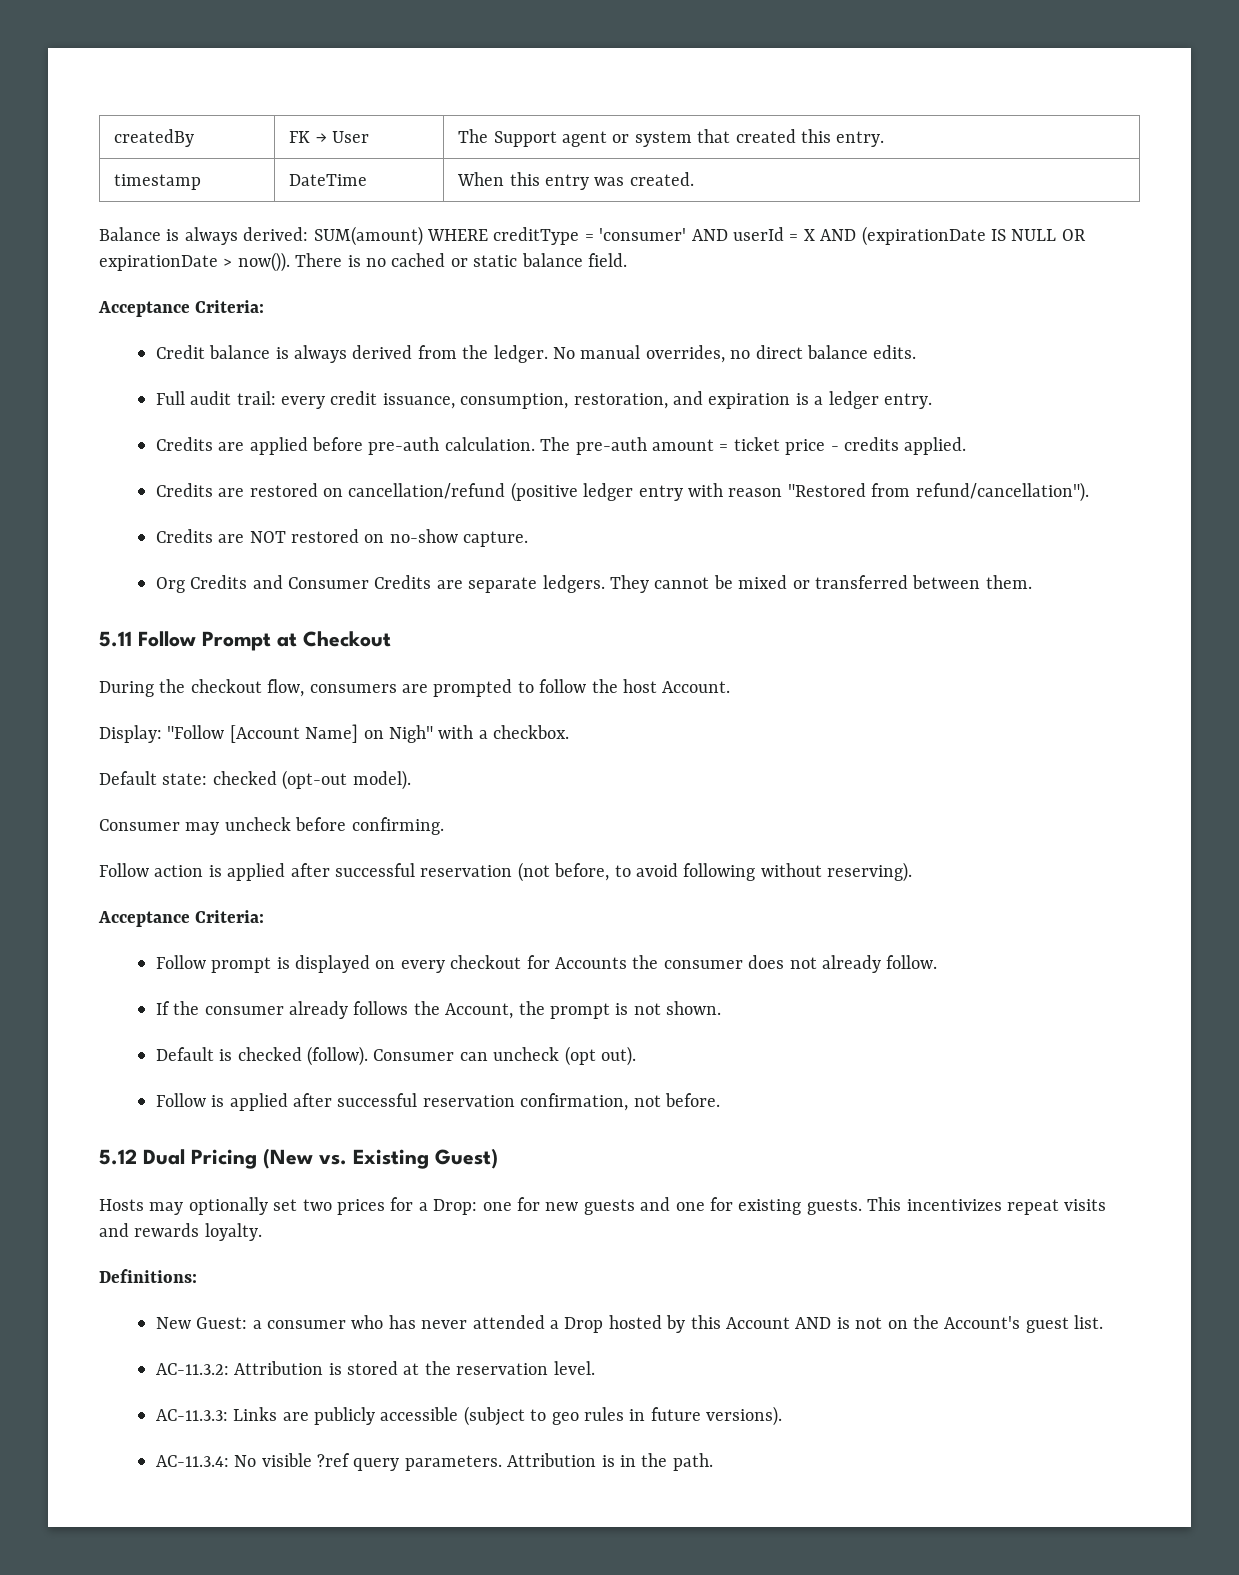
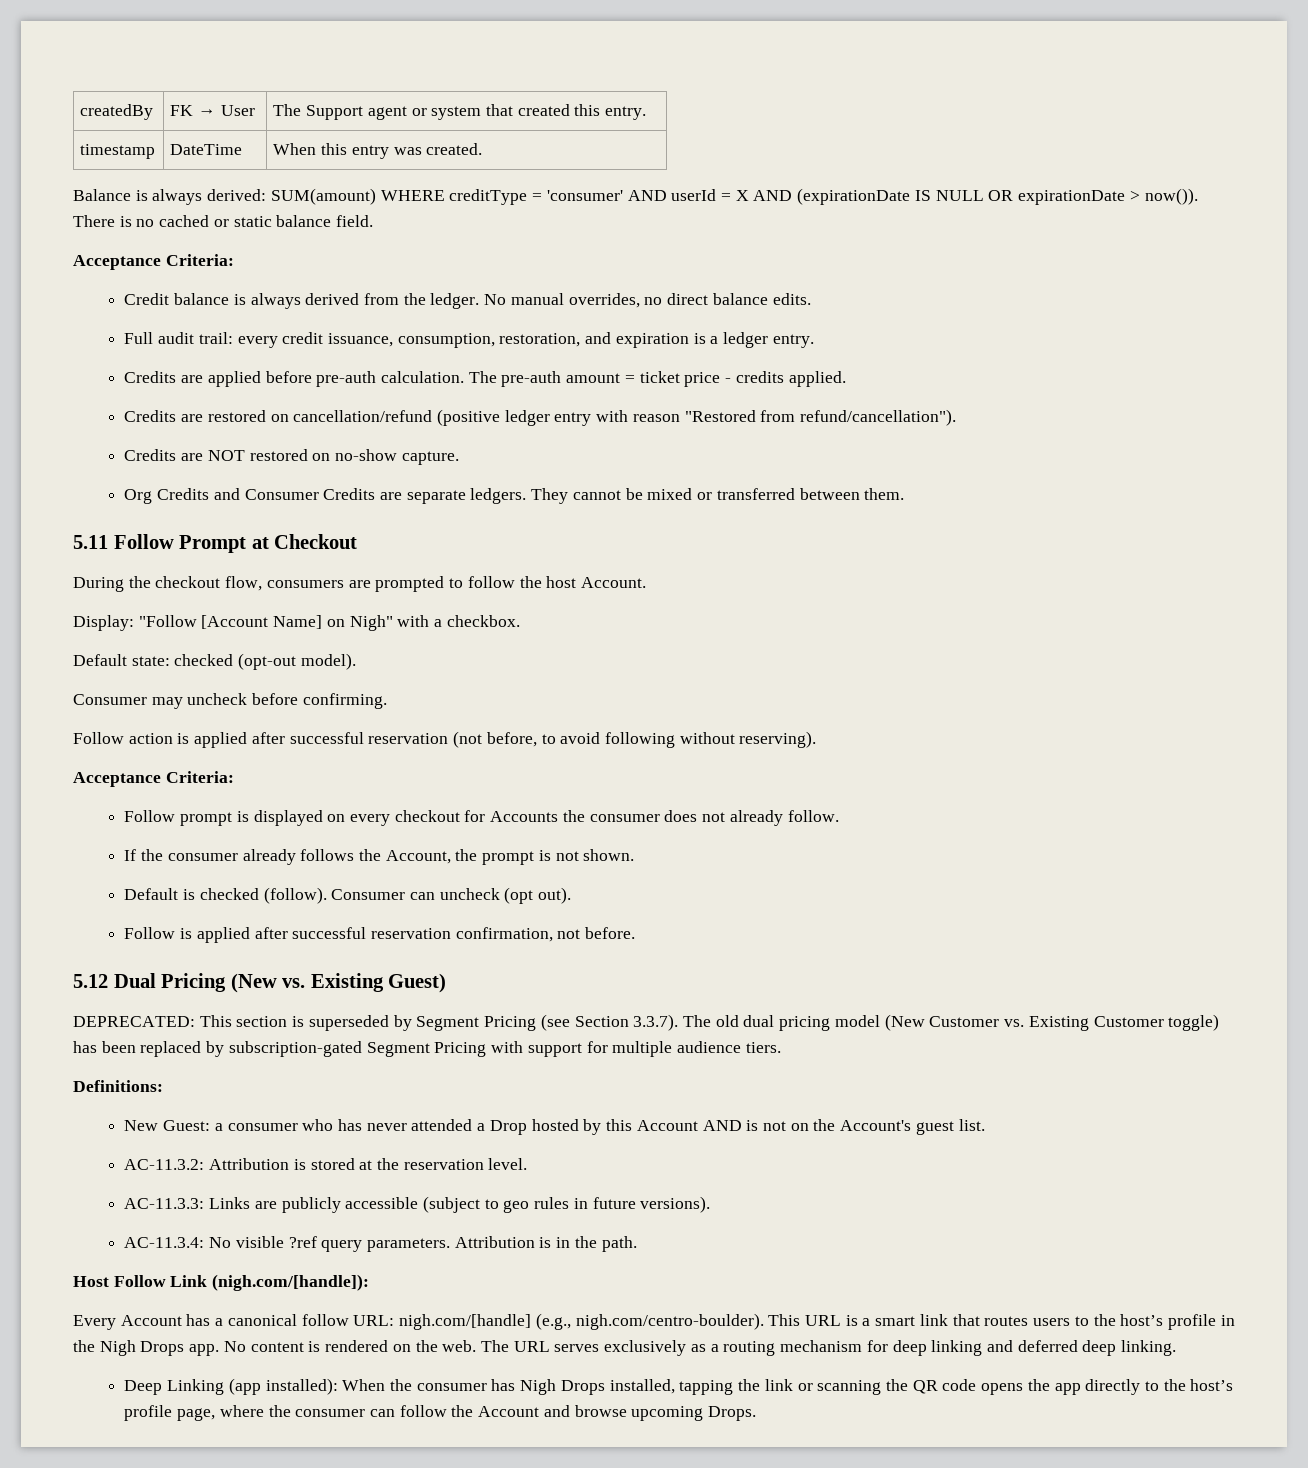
- Hosts may optionally set two prices for a Drop: one for new guests and one for existing guests. This incentivizes repeat visits and rewards loyalty.
+ DEPRECATED: This section is superseded by Segment Pricing (see Section 3.3.7). The old dual pricing model (New Customer vs. Existing Customer toggle) has been replaced by subscription-gated Segment Pricing with support for multiple audience tiers.
+ Host Follow Link (nigh.com/[handle]):
+ Every Account has a canonical follow URL: nigh.com/[handle] (e.g., nigh.com/centro-boulder). This URL is a smart link that routes users to the host’s profile in the Nigh Drops app. No content is rendered on the web. The URL serves exclusively as a routing mechanism for deep linking and deferred deep linking.
+ Deep Linking (app installed): When the consumer has Nigh Drops installed, tapping the link or scanning the QR code opens the app directly to the host’s profile page, where the consumer can follow the Account and browse upcoming Drops.

